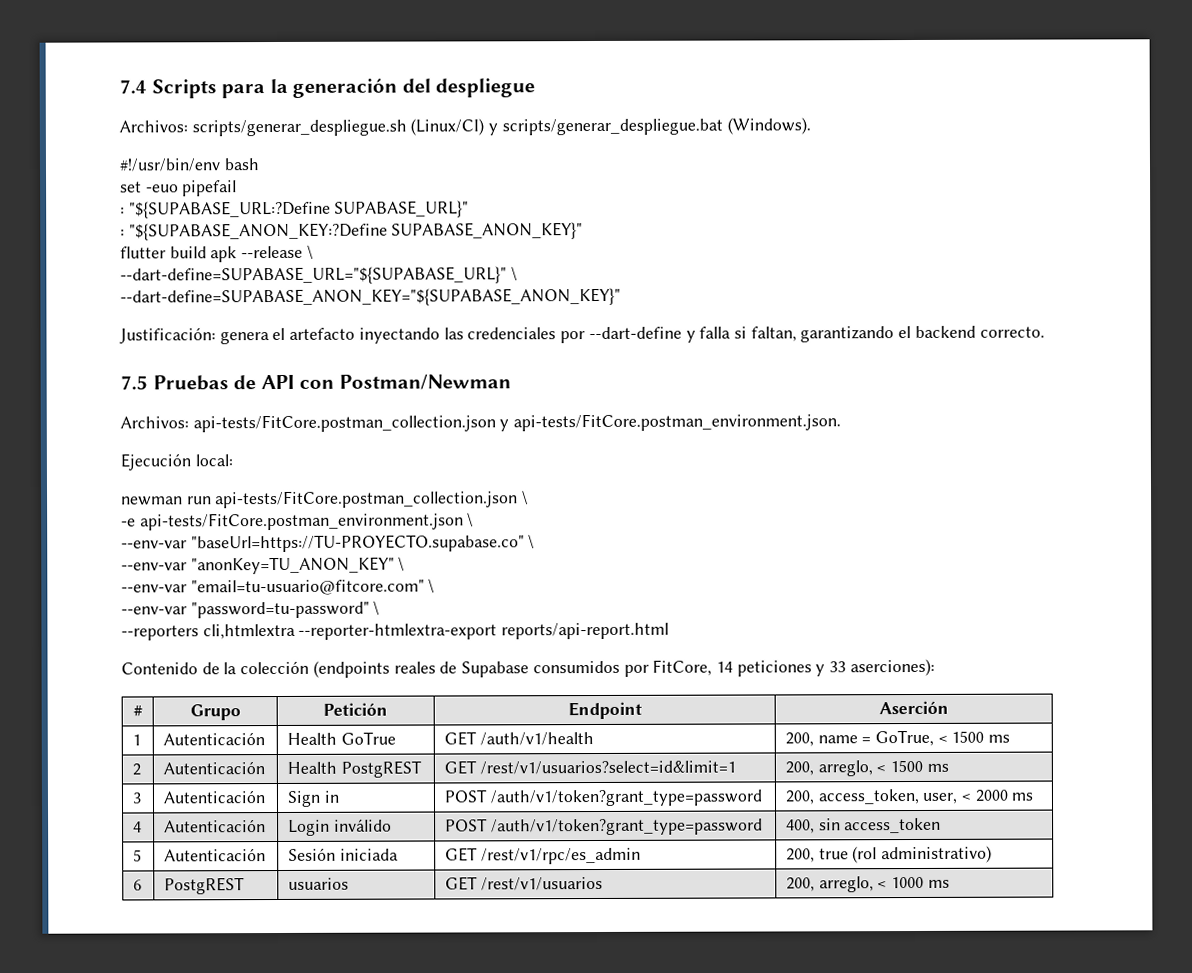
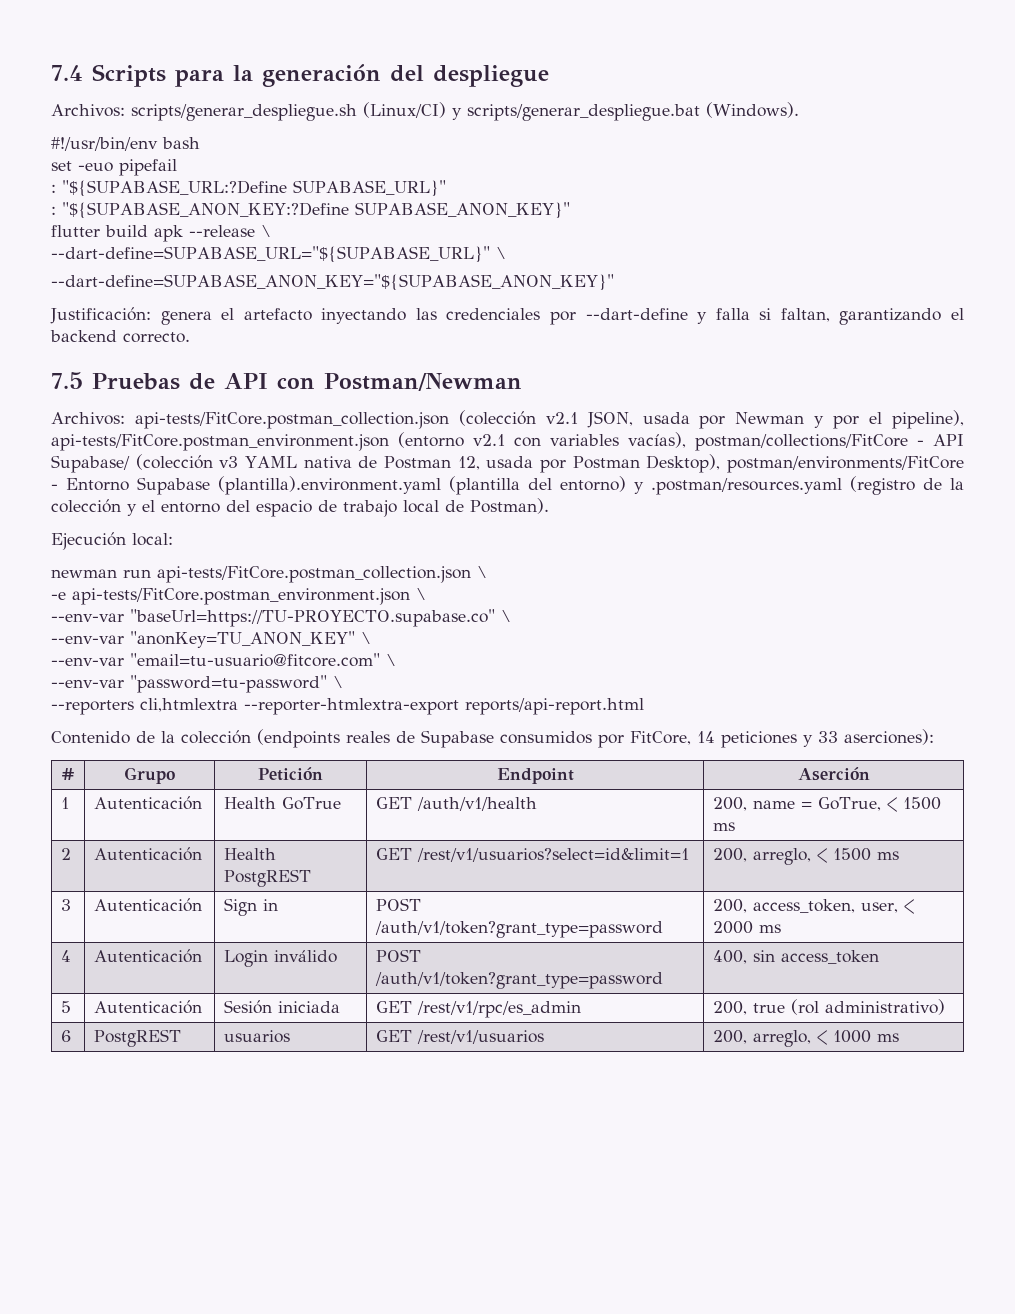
- Archivos: api-tests/FitCore.postman_collection.json y api-tests/FitCore.postman_environment.json.
+ Archivos: api-tests/FitCore.postman_collection.json (colección v2.1 JSON, usada por Newman y por el pipeline), api-tests/FitCore.postman_environment.json (entorno v2.1 con variables vacías), postman/collections/FitCore - API Supabase/ (colección v3 YAML nativa de Postman 12, usada por Postman Desktop), postman/environments/FitCore - Entorno Supabase (plantilla).environment.yaml (plantilla del entorno) y .postman/resources.yaml (registro de la colección y el entorno del espacio de trabajo local de Postman).

